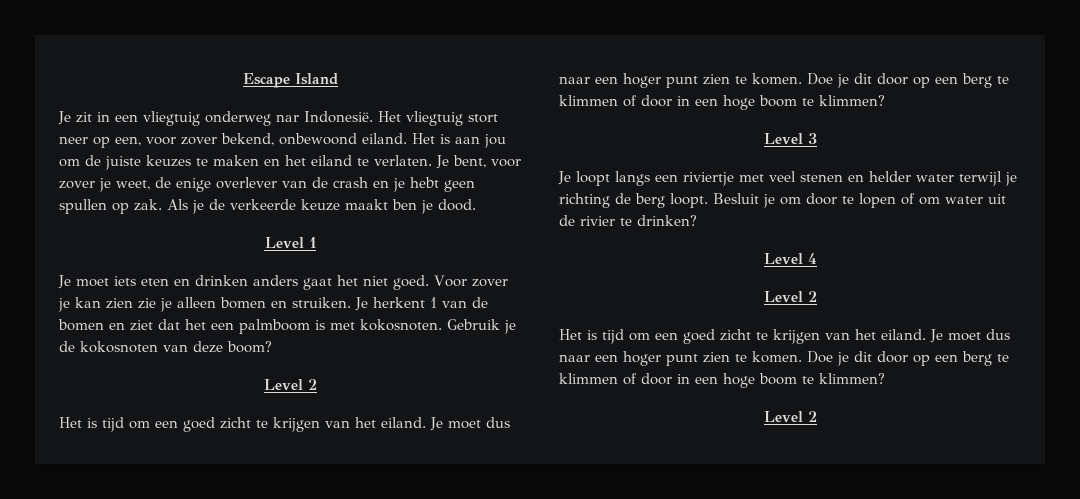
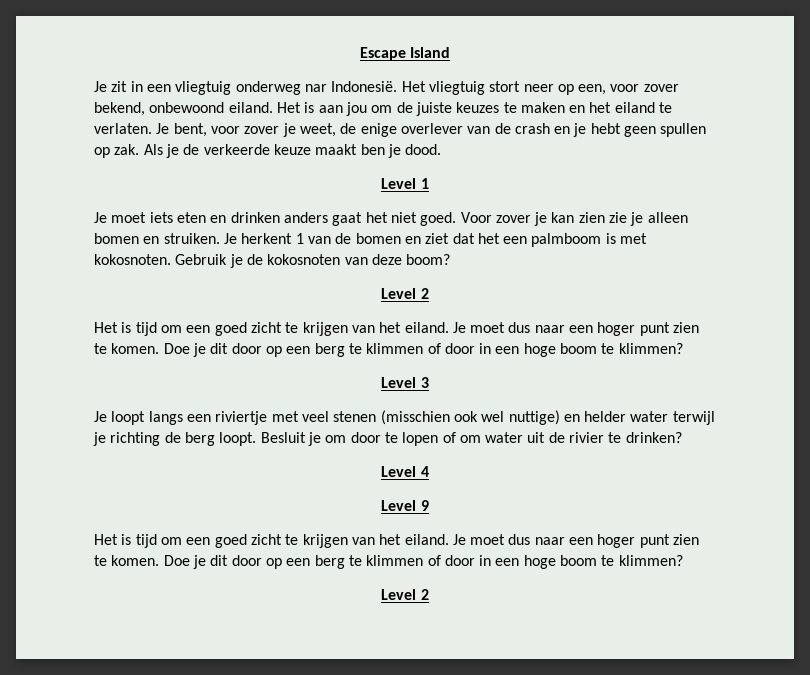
- Je loopt langs een riviertje met veel stenen en helder water terwijl je richting de berg loopt.
+ Je loopt langs een riviertje met veel stenen (misschien ook wel nuttige) en helder water terwijl je richting de berg loopt.
  Level 4
- Level 2
+ Level 9

